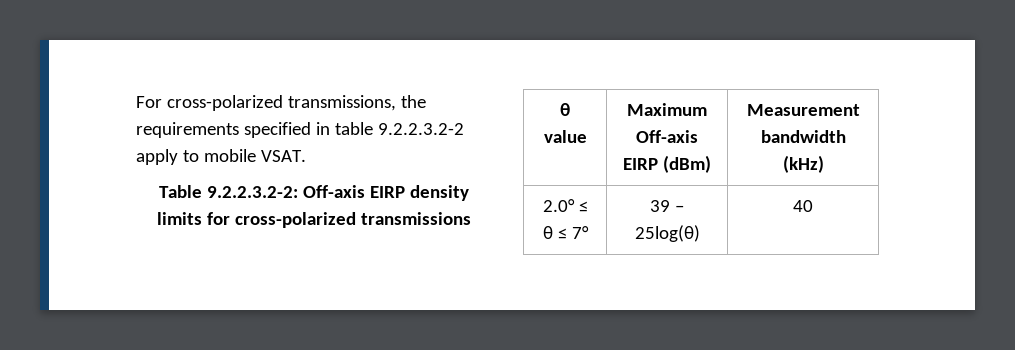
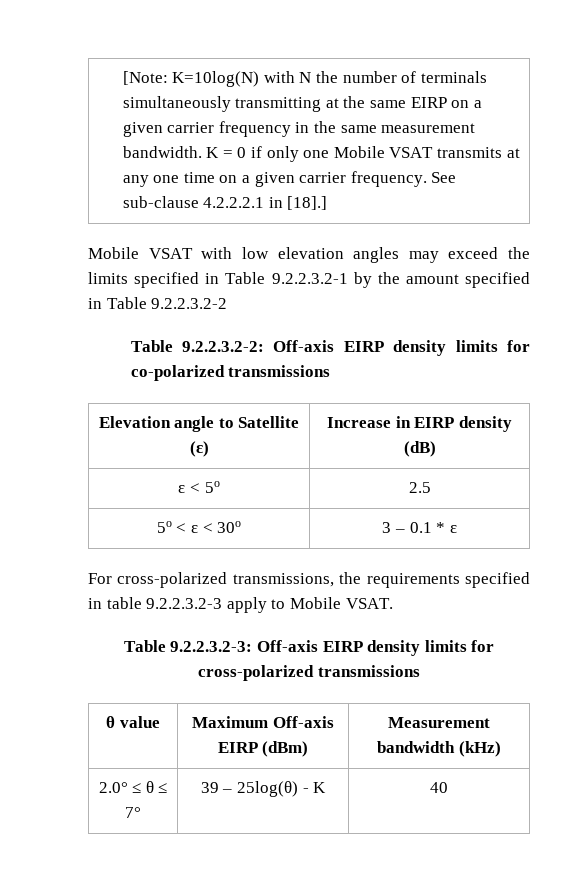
+ [Note: K=10log(N) with N the number of terminals simultaneously transmitting at the same EIRP on a given carrier frequency in the same measurement bandwidth. K = 0 if only one Mobile VSAT transmits at any one time on a given carrier frequency. See sub-clause 4.2.2.2.1 in [18].]
+ Mobile VSAT with low elevation angles may exceed the limits specified in Table 9.2.2.3.2-1 by the amount specified in Table 9.2.2.3.2-2
+ Table 9.2.2.3.2-2: Off-axis EIRP density limits for co-polarized transmissions
+ Elevation angle to Satellite (ε) | Increase in EIRP density (dB)
+ ε < 5o | 2.5
+ 5o < ε < 30o | 3 – 0.1 * ε
- For cross-polarized transmissions, the requirements specified in table 9.2.2.3.2-2 apply to mobile VSAT.
+ For cross-polarized transmissions, the requirements specified in table 9.2.2.3.2-3 apply to Mobile VSAT.
- Table 9.2.2.3.2-2: Off-axis EIRP density limits for cross-polarized transmissions
+ Table 9.2.2.3.2-3: Off-axis EIRP density limits for cross-polarized transmissions
- 2.0° ≤ θ ≤ 7° | 39 – 25log(θ) | 40
+ 2.0° ≤ θ ≤ 7° | 39 – 25log(θ) - K | 40

